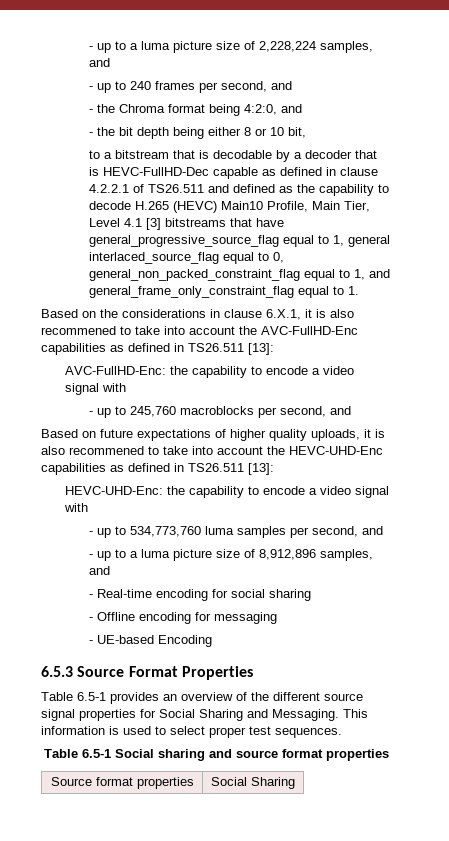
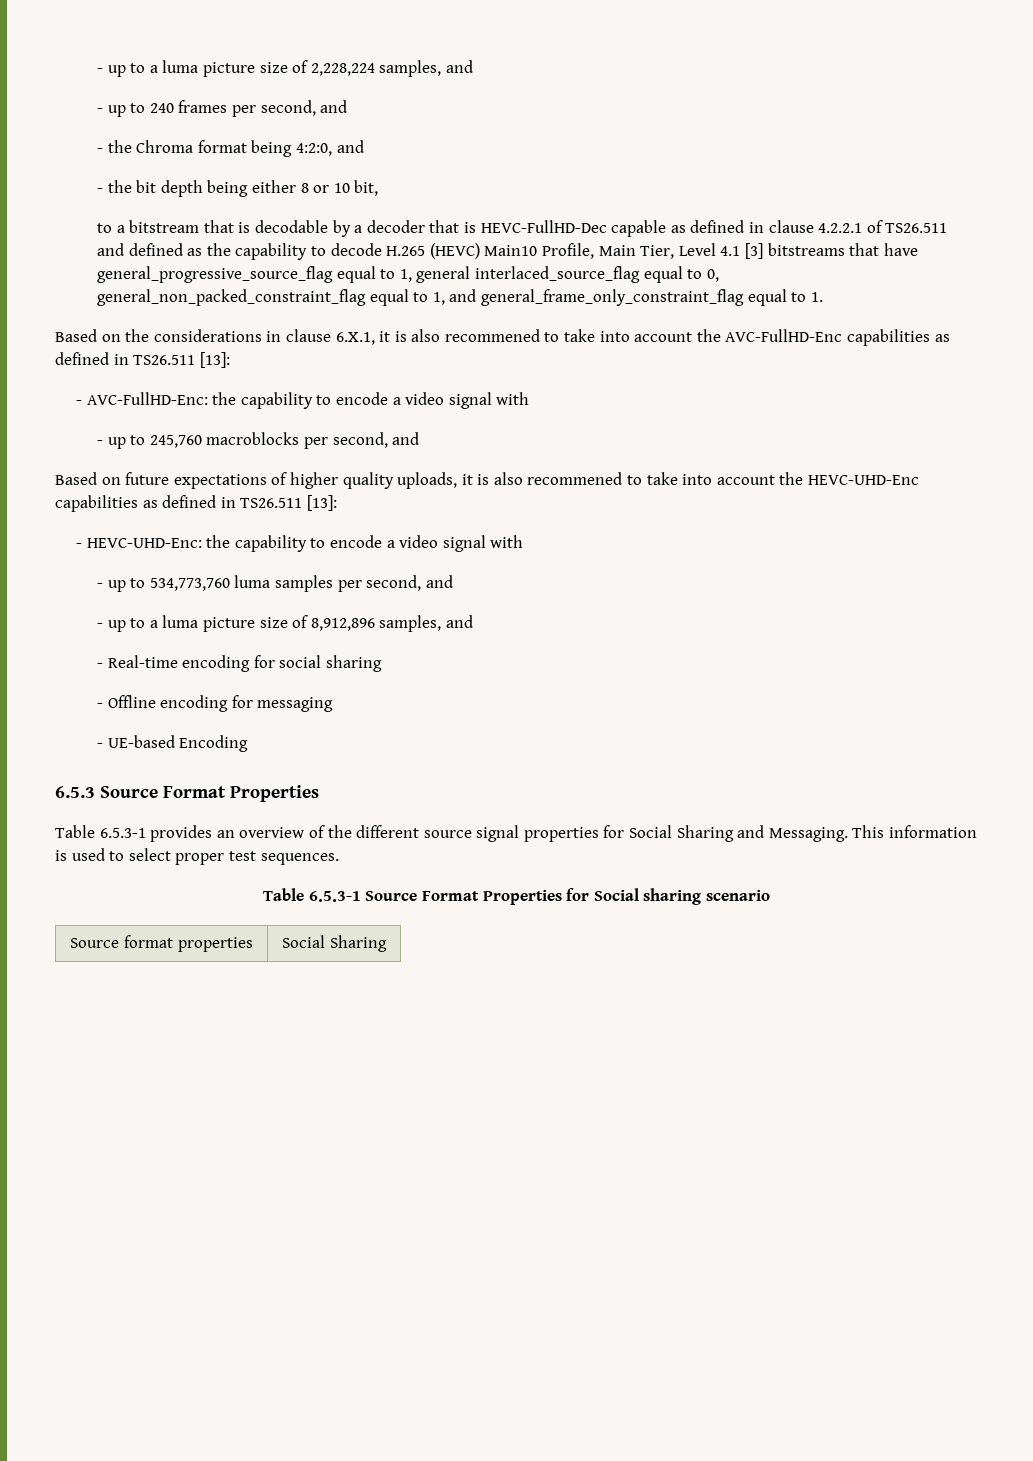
- AVC-FullHD-Enc: the capability to encode a video signal with
+ - AVC-FullHD-Enc: the capability to encode a video signal with
- HEVC-UHD-Enc: the capability to encode a video signal with
+ - HEVC-UHD-Enc: the capability to encode a video signal with
- Table 6.5-1 provides an overview of the different source signal properties for Social Sharing and Messaging.
+ Table 6.5.3-1 provides an overview of the different source signal properties for Social Sharing and Messaging.
- Table 6.5-1 Social sharing and source format properties
+ Table 6.5.3-1 Source Format Properties for Social sharing scenario

